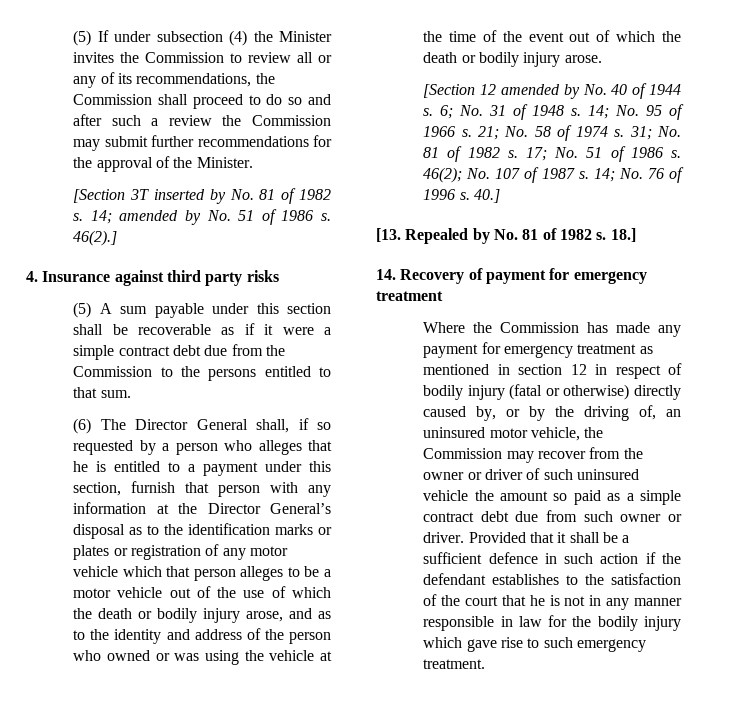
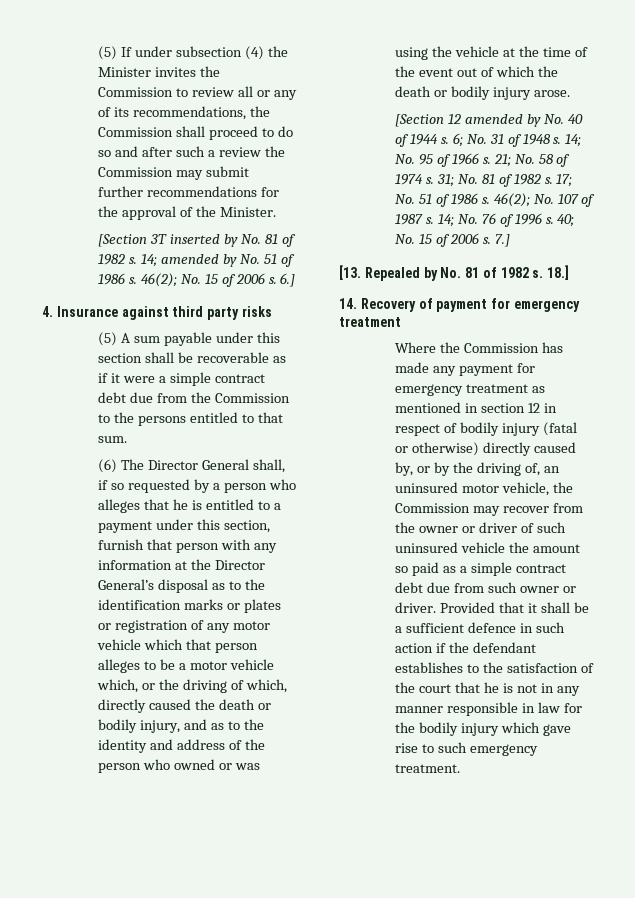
- 46(2).]
+ 46(2); No. 15 of 2006 s. 6.]
- (6) The Director General shall, if so requested by a person who alleges that he is entitled to a payment under this section, furnish that person with any information at the Director General’s disposal as to the identification marks or plates or registration of any motor vehicle which that person alleges to be a motor vehicle out of the use of which the death or bodily injury arose, and as to the identity and address of the person who owned or was using the vehicle at the time of the event out of which the death or bodily injury arose.
+ (6) The Director General shall, if so requested by a person who alleges that he is entitled to a payment under this section, furnish that person with any information at the Director General’s disposal as to the identification marks or plates or registration of any motor vehicle which that person alleges to be a motor vehicle which, or the driving of which, directly caused the death or bodily injury, and as to the identity and address of the person who owned or was using the vehicle at the time of the event out of which the death or bodily injury arose.
- 40.]
+ 40; No. 15 of 2006 s. 7.]

